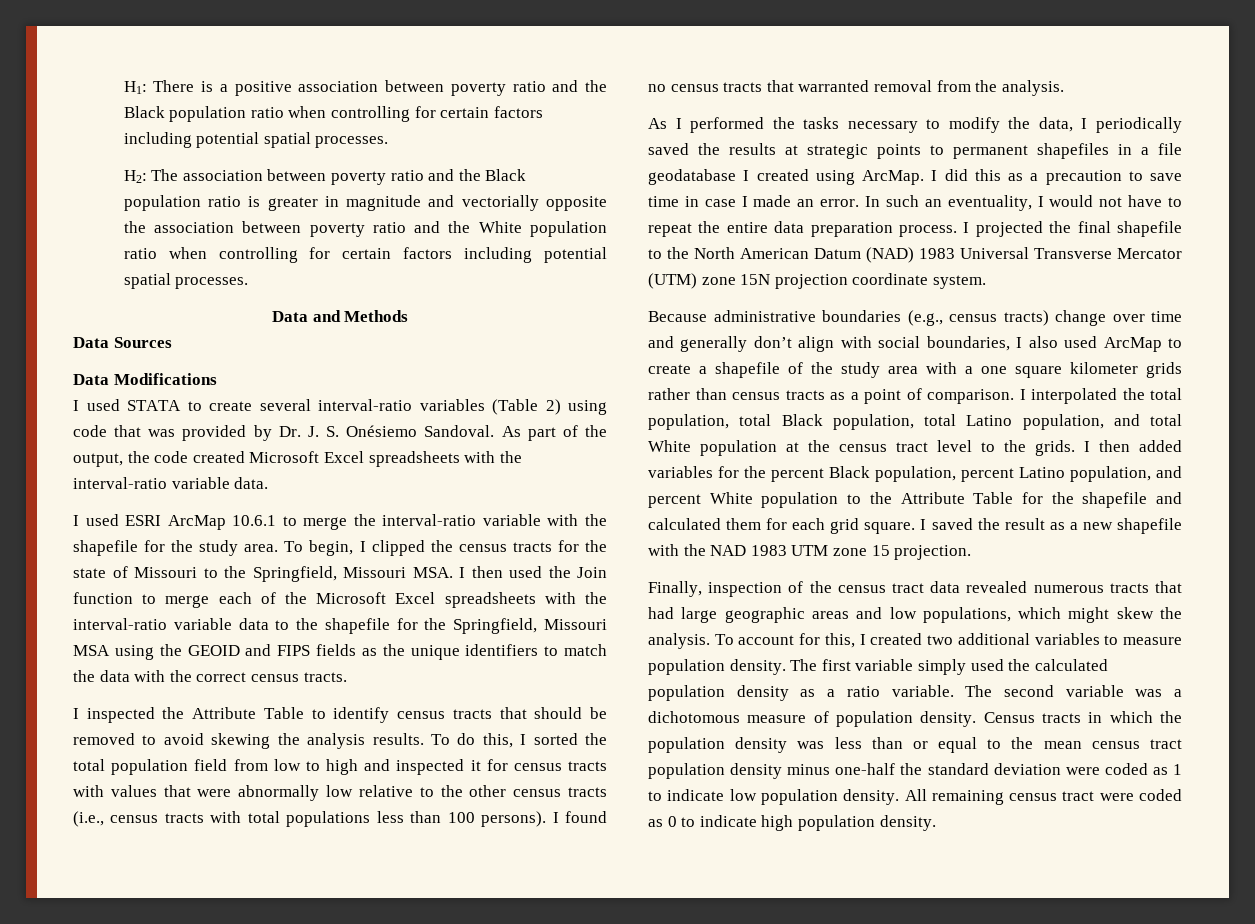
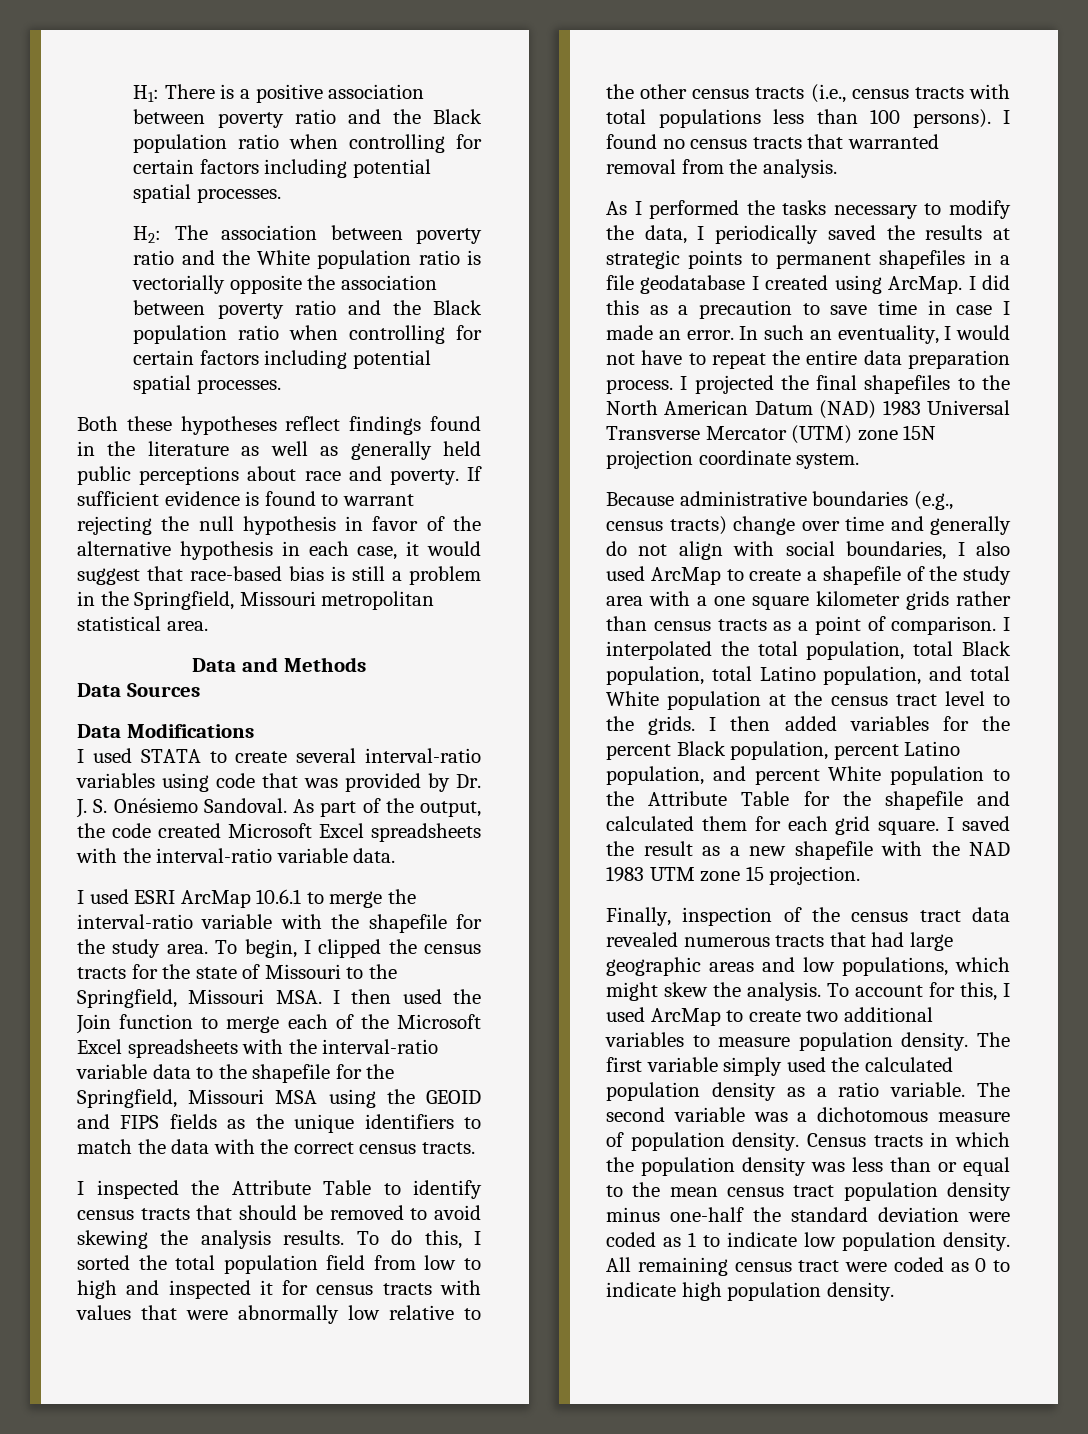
- H2: The association between poverty ratio and the Black population ratio is greater in magnitude and vectorially opposite the association between poverty ratio and the White population ratio when controlling for certain factors including potential spatial processes.
+ H2: The association between poverty ratio and the White population ratio is vectorially opposite the association between poverty ratio and the Black population ratio when controlling for certain factors including potential spatial processes.
+ Both these hypotheses reflect findings found in the literature as well as generally held public perceptions about race and poverty. If sufficient evidence is found to warrant rejecting the null hypothesis in favor of the alternative hypothesis in each case, it would suggest that race-based bias is still a problem in the Springfield, Missouri metropolitan statistical area.
- I used STATA to create several interval-ratio variables (Table 2) using code that was provided by Dr. J. S. Onésiemo Sandoval.
+ I used STATA to create several interval-ratio variables using code that was provided by Dr. J. S. Onésiemo Sandoval.
- I projected the final shapefile to the North American Datum (NAD) 1983 Universal Transverse Mercator (UTM) zone 15N projection coordinate system.
+ I projected the final shapefiles to the North American Datum (NAD) 1983 Universal Transverse Mercator (UTM) zone 15N projection coordinate system.
- Because administrative boundaries (e.g., census tracts) change over time and generally don’t align with social boundaries, I also used ArcMap to create a shapefile of the study area with a one square kilometer grids rather than census tracts as a point of comparison.
+ Because administrative boundaries (e.g., census tracts) change over time and generally do not align with social boundaries, I also used ArcMap to create a shapefile of the study area with a one square kilometer grids rather than census tracts as a point of comparison.
- To account for this, I created two additional variables to measure population density.
+ To account for this, I used ArcMap to create two additional variables to measure population density.

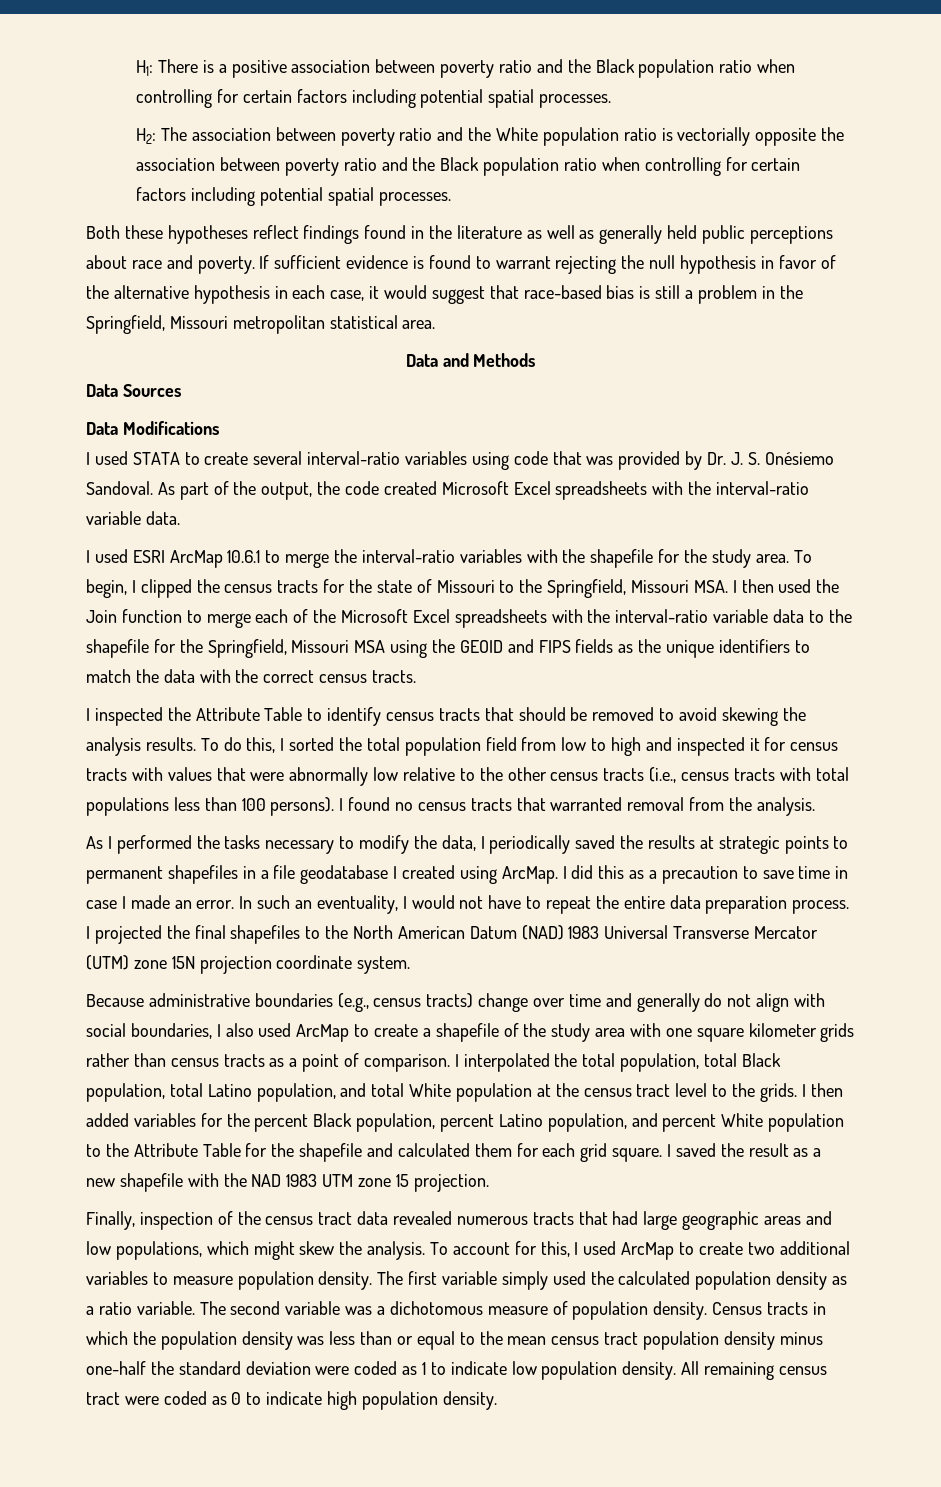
- I used ESRI ArcMap 10.6.1 to merge the interval-ratio variable with the shapefile for the study area.
+ I used ESRI ArcMap 10.6.1 to merge the interval-ratio variables with the shapefile for the study area.
- Because administrative boundaries (e.g., census tracts) change over time and generally do not align with social boundaries, I also used ArcMap to create a shapefile of the study area with a one square kilometer grids rather than census tracts as a point of comparison.
+ Because administrative boundaries (e.g., census tracts) change over time and generally do not align with social boundaries, I also used ArcMap to create a shapefile of the study area with one square kilometer grids rather than census tracts as a point of comparison.

